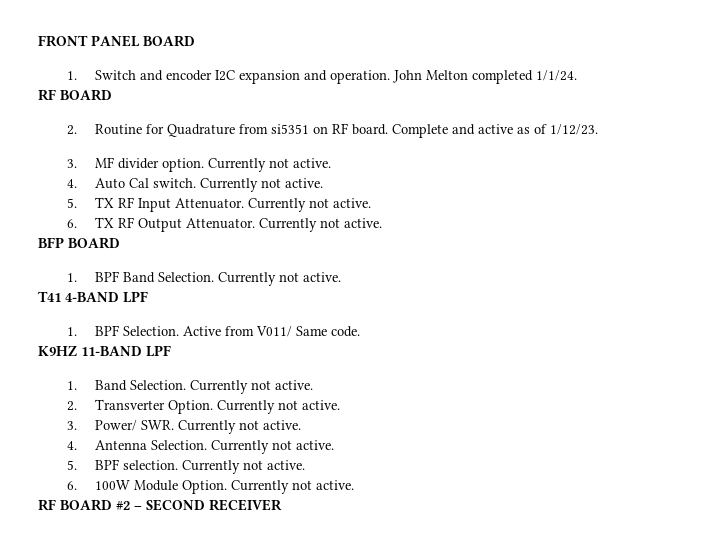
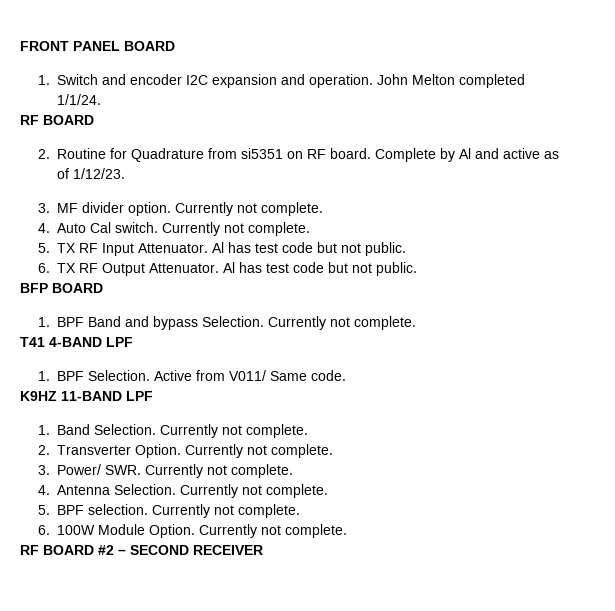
- Complete and active as of 1/12/23.
+ Complete by Al and active as of 1/12/23.
- 3. MF divider option. Currently not active.
+ 3. MF divider option. Currently not complete.
- 4. Auto Cal switch. Currently not active.
+ 4. Auto Cal switch. Currently not complete.
- 5. TX RF Input Attenuator. Currently not active.
+ 5. TX RF Input Attenuator. Al has test code but not public.
- 6. TX RF Output Attenuator. Currently not active.
+ 6. TX RF Output Attenuator. Al has test code but not public.
- 1. BPF Band Selection. Currently not active.
+ 1. BPF Band and bypass Selection. Currently not complete.
- 1. Band Selection. Currently not active.
+ 1. Band Selection. Currently not complete.
- 2. Transverter Option. Currently not active.
+ 2. Transverter Option. Currently not complete.
- 3. Power/ SWR. Currently not active.
+ 3. Power/ SWR. Currently not complete.
- 4. Antenna Selection. Currently not active.
+ 4. Antenna Selection. Currently not complete.
- 5. BPF selection. Currently not active.
+ 5. BPF selection. Currently not complete.
- 6. 100W Module Option. Currently not active.
+ 6. 100W Module Option. Currently not complete.

